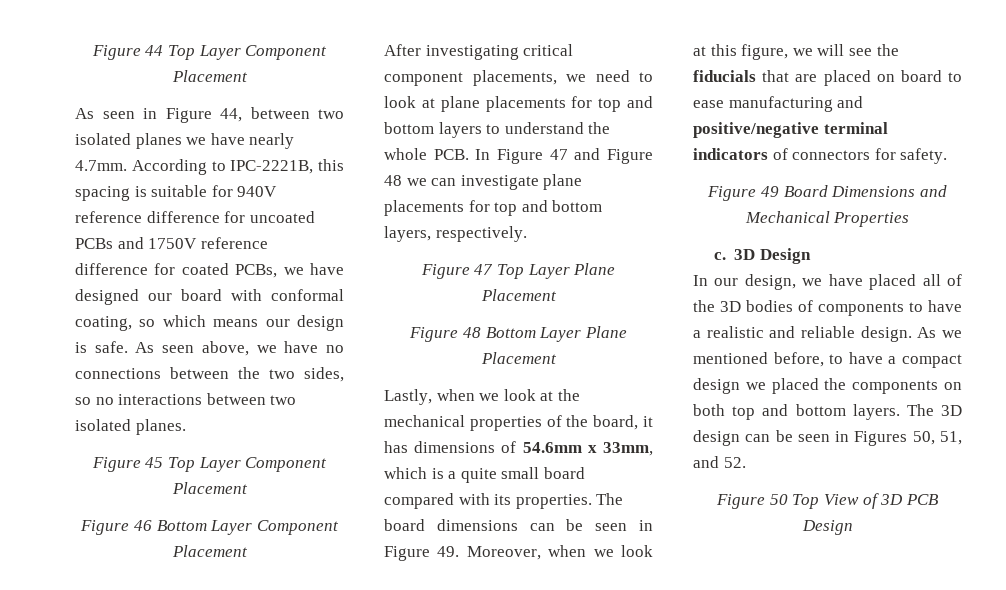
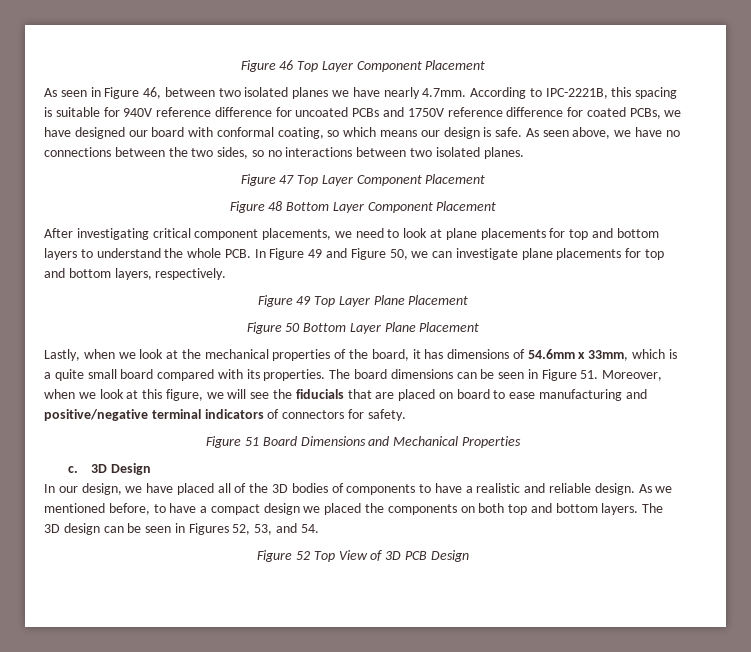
- Figure 44 Top Layer Component Placement
+ Figure 46 Top Layer Component Placement
- As seen in Figure 44, between two isolated planes we have nearly 4.7mm. According to IPC-2221B, this spacing is suitable for 940V reference difference for uncoated PCBs and 1750V reference difference for coated PCBs, we have designed our board with conformal coating, so which means our design is safe.
+ As seen in Figure 46, between two isolated planes we have nearly 4.7mm. According to IPC-2221B, this spacing is suitable for 940V reference difference for uncoated PCBs and 1750V reference difference for coated PCBs, we have designed our board with conformal coating, so which means our design is safe.
- Figure 45 Top Layer Component Placement
+ Figure 47 Top Layer Component Placement
- Figure 46 Bottom Layer Component Placement
+ Figure 48 Bottom Layer Component Placement
- After investigating critical component placements, we need to look at plane placements for top and bottom layers to understand the whole PCB. In Figure 47 and Figure 48 we can investigate plane placements for top and bottom layers, respectively.
+ After investigating critical component placements, we need to look at plane placements for top and bottom layers to understand the whole PCB. In Figure 49 and Figure 50, we can investigate plane placements for top and bottom layers, respectively.
- Figure 47 Top Layer Plane Placement
+ Figure 49 Top Layer Plane Placement
- Figure 48 Bottom Layer Plane Placement
+ Figure 50 Bottom Layer Plane Placement
- The board dimensions can be seen in Figure 49. Moreover, when we look at this figure, we will see the fiducials that are placed on board to ease manufacturing and positive/negative terminal indicators of connectors for safety.
+ The board dimensions can be seen in Figure 51. Moreover, when we look at this figure, we will see the fiducials that are placed on board to ease manufacturing and positive/negative terminal indicators of connectors for safety.
- Figure 49 Board Dimensions and Mechanical Properties
+ Figure 51 Board Dimensions and Mechanical Properties
- The 3D design can be seen in Figures 50, 51, and 52.
- Figure 50 Top View of 3D PCB Design
+ The 3D design can be seen in Figures 52, 53, and 54.
+ Figure 52 Top View of 3D PCB Design

